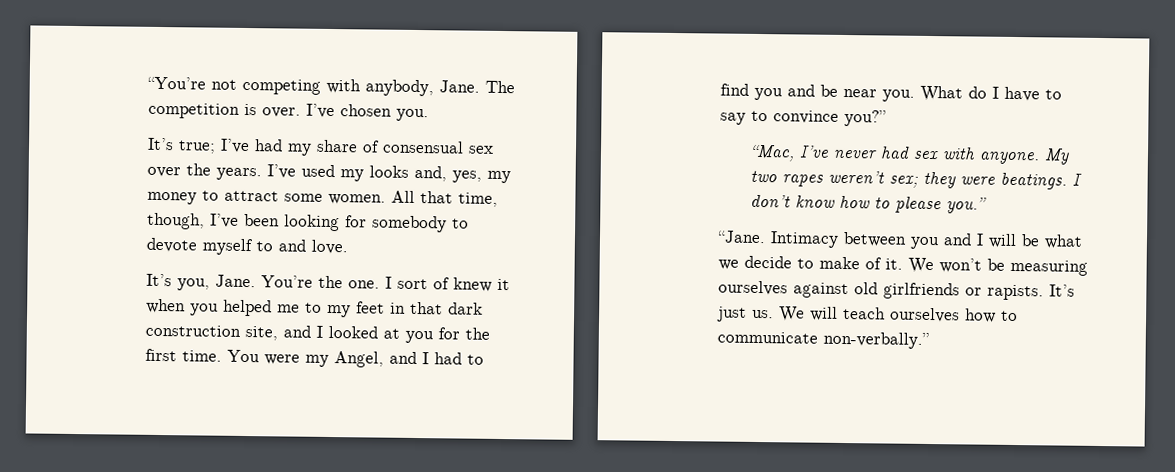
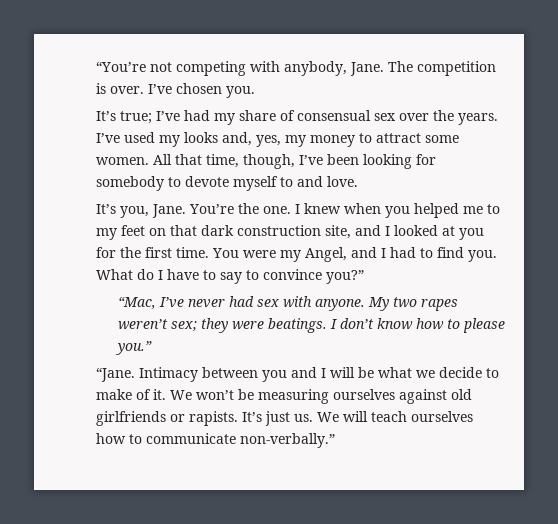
- I sort of knew it when you helped me to my feet in that dark construction site, and I looked at you for the first time.
+ I knew when you helped me to my feet on that dark construction site, and I looked at you for the first time.
- You were my Angel, and I had to find you and be near you.
+ You were my Angel, and I had to find you.

